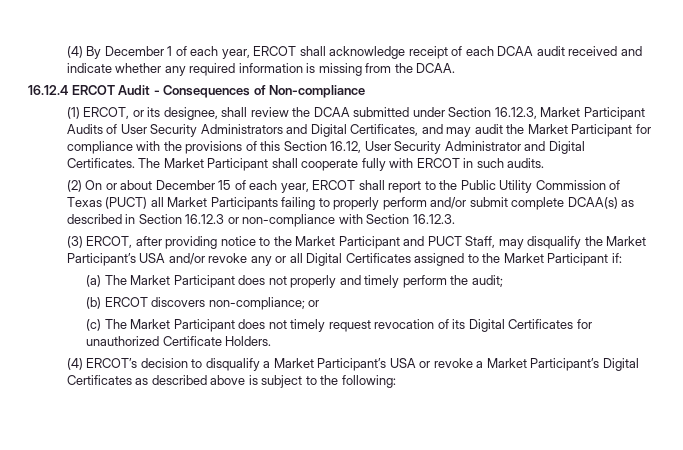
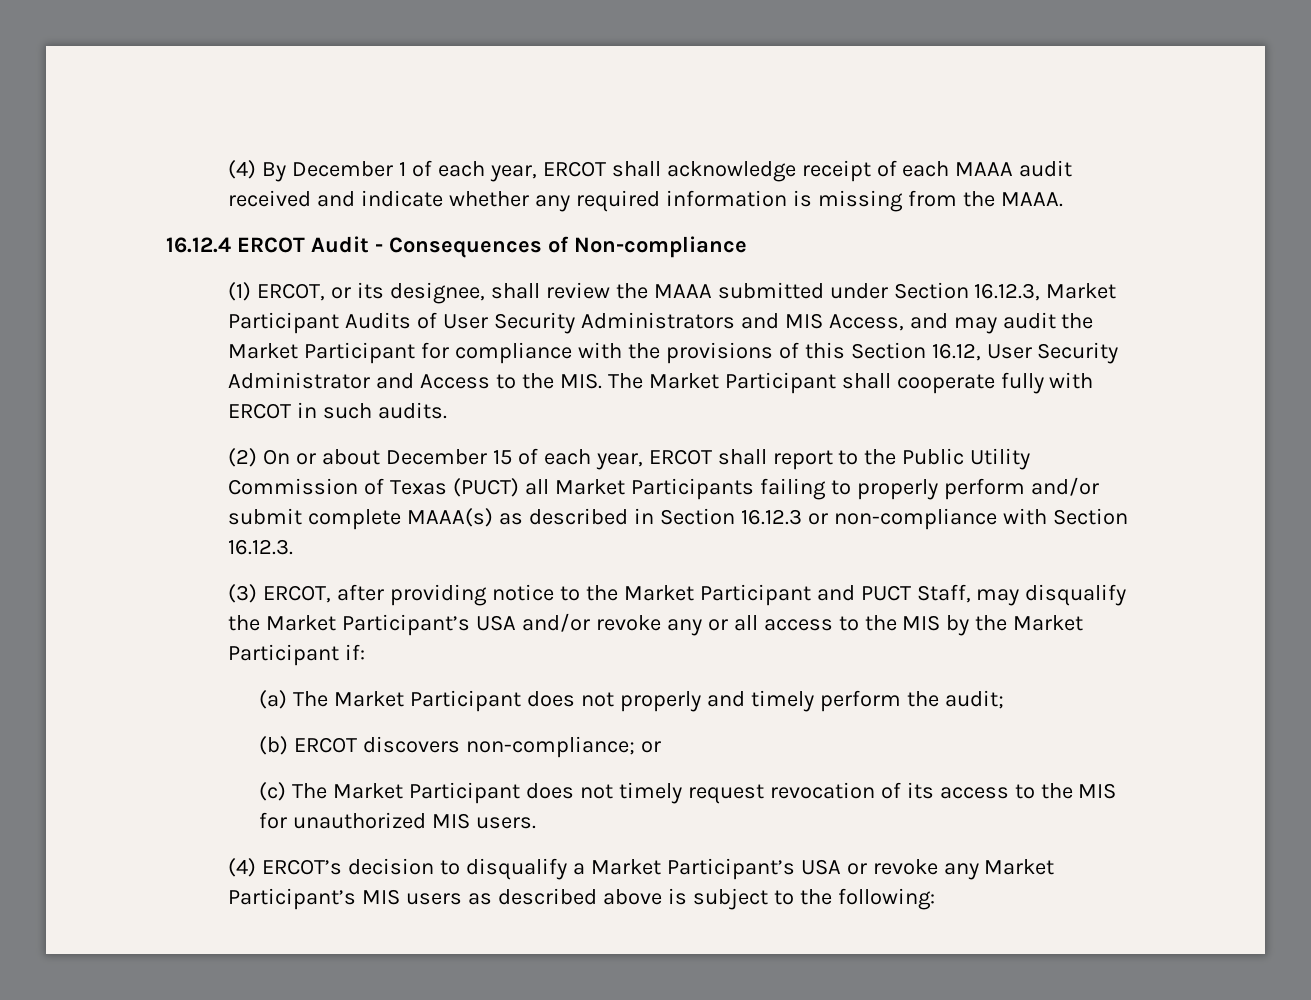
- (4) By December 1 of each year, ERCOT shall acknowledge receipt of each DCAA audit received and indicate whether any required information is missing from the DCAA.
+ (4) By December 1 of each year, ERCOT shall acknowledge receipt of each MAAA audit received and indicate whether any required information is missing from the MAAA.
- (1) ERCOT, or its designee, shall review the DCAA submitted under Section 16.12.3, Market Participant Audits of User Security Administrators and Digital Certificates, and may audit the Market Participant for compliance with the provisions of this Section 16.12, User Security Administrator and Digital Certificates. The Market Participant shall cooperate fully with ERCOT in such audits.
+ (1) ERCOT, or its designee, shall review the MAAA submitted under Section 16.12.3, Market Participant Audits of User Security Administrators and MIS Access, and may audit the Market Participant for compliance with the provisions of this Section 16.12, User Security Administrator and Access to the MIS. The Market Participant shall cooperate fully with ERCOT in such audits.
- (2) On or about December 15 of each year, ERCOT shall report to the Public Utility Commission of Texas (PUCT) all Market Participants failing to properly perform and/or submit complete DCAA(s) as described in Section 16.12.3 or non-compliance with Section 16.12.3.
+ (2) On or about December 15 of each year, ERCOT shall report to the Public Utility Commission of Texas (PUCT) all Market Participants failing to properly perform and/or submit complete MAAA(s) as described in Section 16.12.3 or non-compliance with Section 16.12.3.
- (3) ERCOT, after providing notice to the Market Participant and PUCT Staff, may disqualify the Market Participant’s USA and/or revoke any or all Digital Certificates assigned to the Market Participant if:
+ (3) ERCOT, after providing notice to the Market Participant and PUCT Staff, may disqualify the Market Participant’s USA and/or revoke any or all access to the MIS by the Market Participant if:
- (c) The Market Participant does not timely request revocation of its Digital Certificates for unauthorized Certificate Holders.
+ (c) The Market Participant does not timely request revocation of its access to the MIS for unauthorized MIS users.
- (4) ERCOT’s decision to disqualify a Market Participant’s USA or revoke a Market Participant’s Digital Certificates as described above is subject to the following:
+ (4) ERCOT’s decision to disqualify a Market Participant’s USA or revoke any Market Participant’s MIS users as described above is subject to the following:

